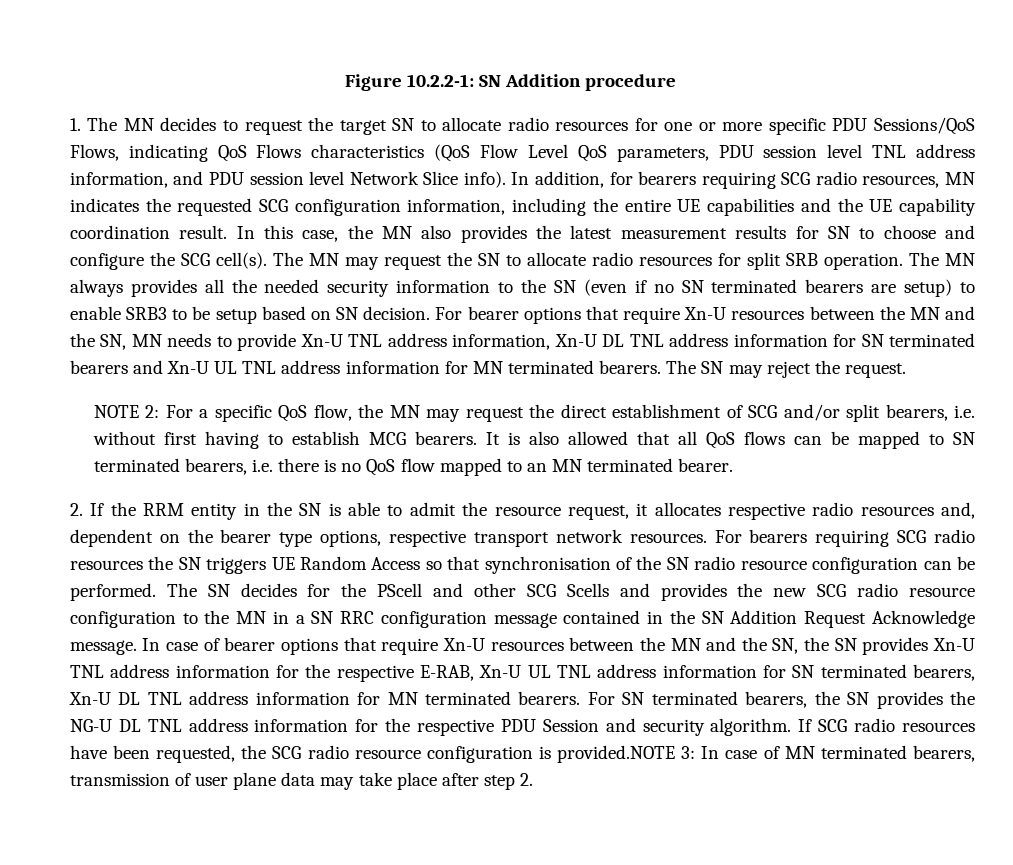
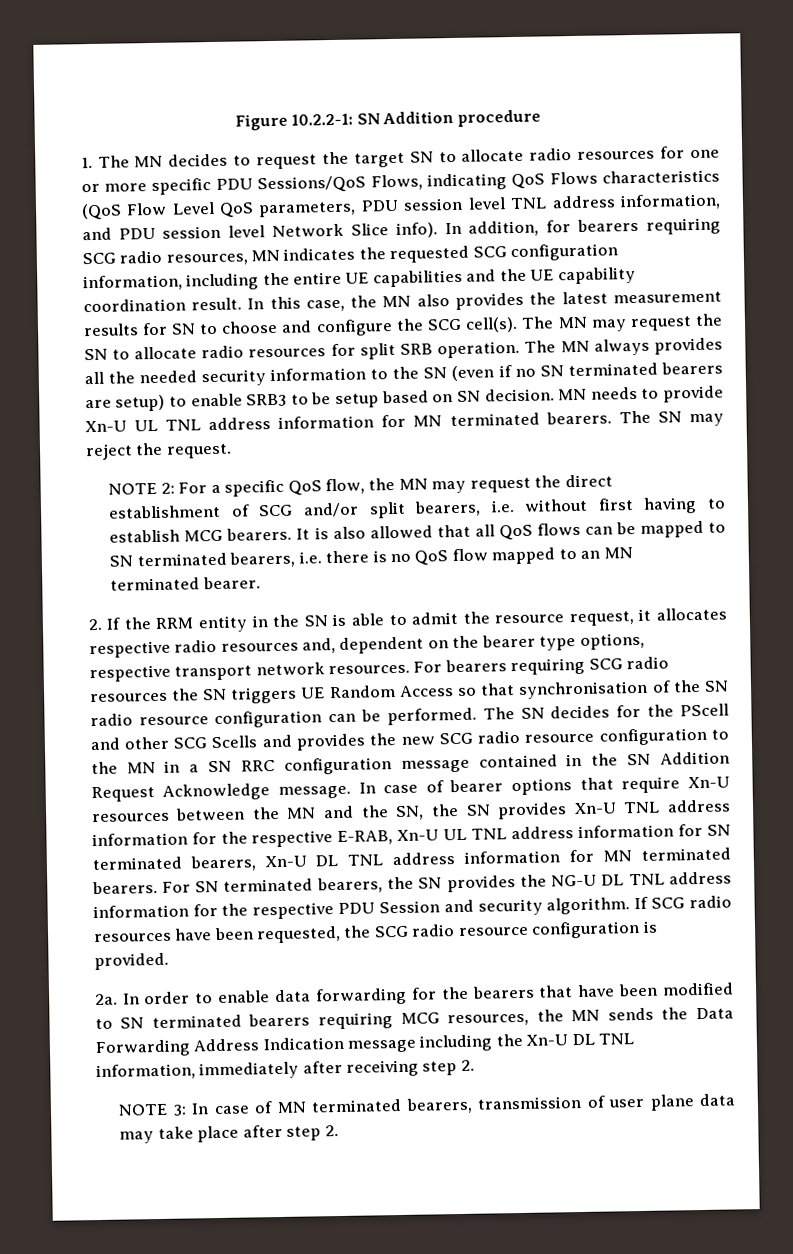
- For bearer options that require Xn-U resources between the MN and the SN, MN needs to provide Xn-U TNL address information, Xn-U DL TNL address information for SN terminated bearers and Xn-U UL TNL address information for MN terminated bearers.
+ MN needs to provide Xn-U UL TNL address information for MN terminated bearers.
- If SCG radio resources have been requested, the SCG radio resource configuration is provided.NOTE 3: In case of MN terminated bearers, transmission of user plane data may take place after step 2.
+ If SCG radio resources have been requested, the SCG radio resource configuration is provided.
+ 2a. In order to enable data forwarding for the bearers that have been modified to SN terminated bearers requiring MCG resources, the MN sends the Data Forwarding Address Indication message including the Xn-U DL TNL information, immediately after receiving step 2.
+ NOTE 3: In case of MN terminated bearers, transmission of user plane data may take place after step 2.

